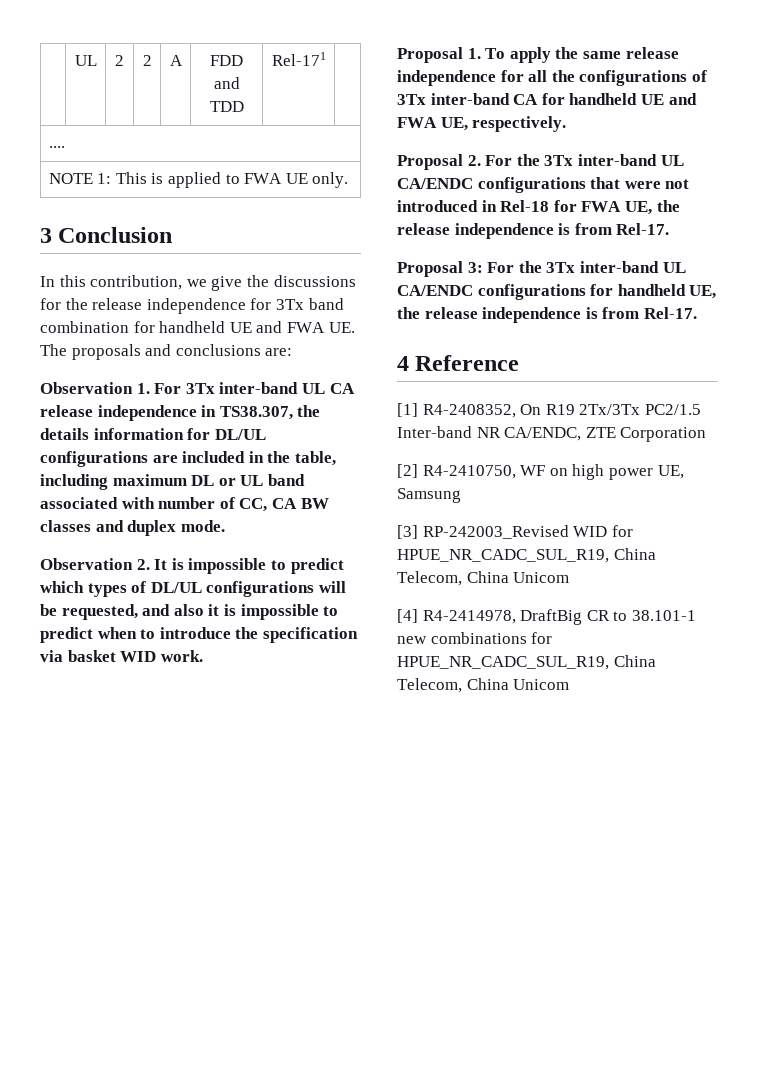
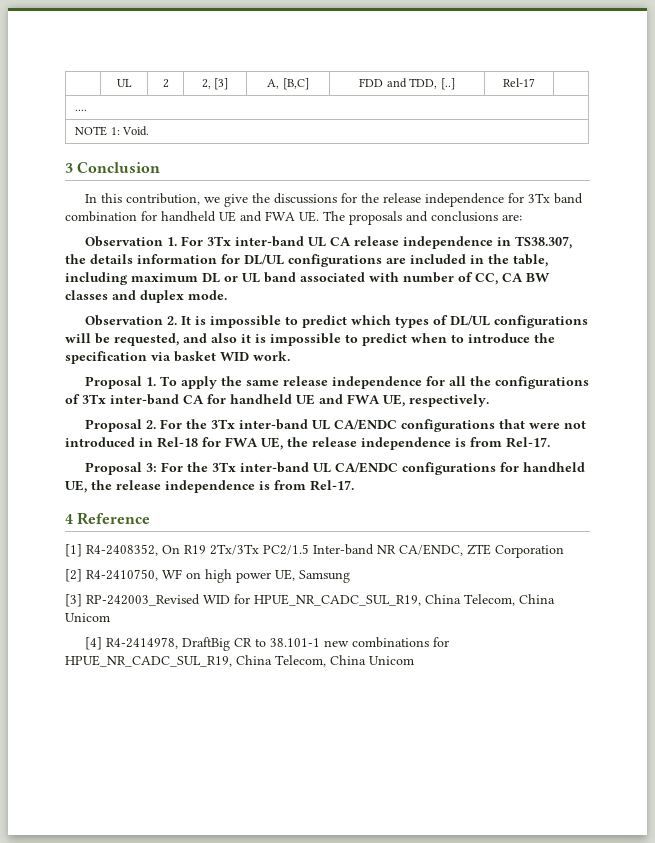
- | UL | 2 | 2 | A | FDD and TDD | Rel-171 |
+ | UL | 2 | 2, [3] | A, [B,C] | FDD and TDD, [..] | Rel-17 |
- NOTE 1: This is applied to FWA UE only.
+ NOTE 1: Void.

